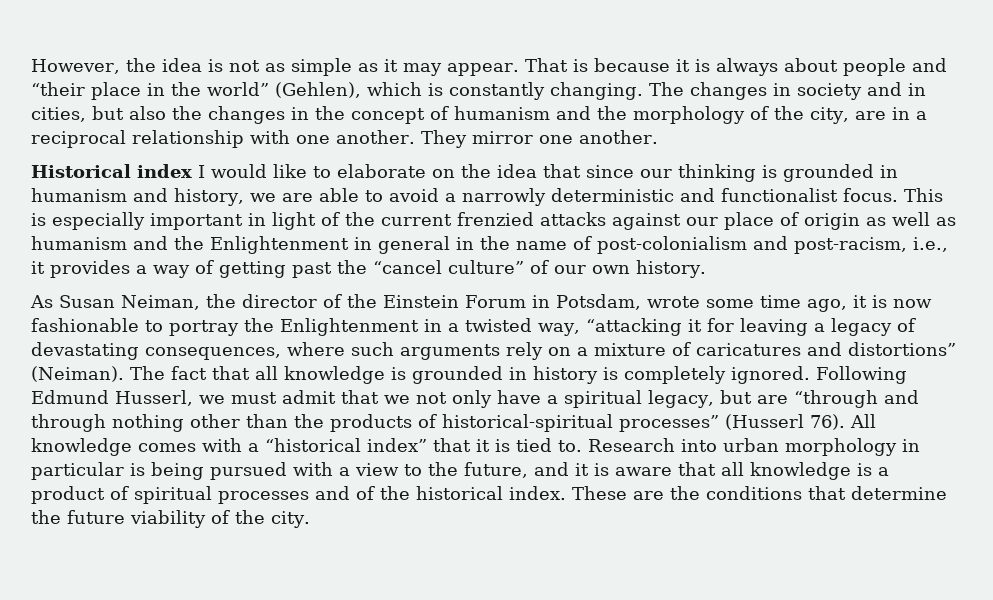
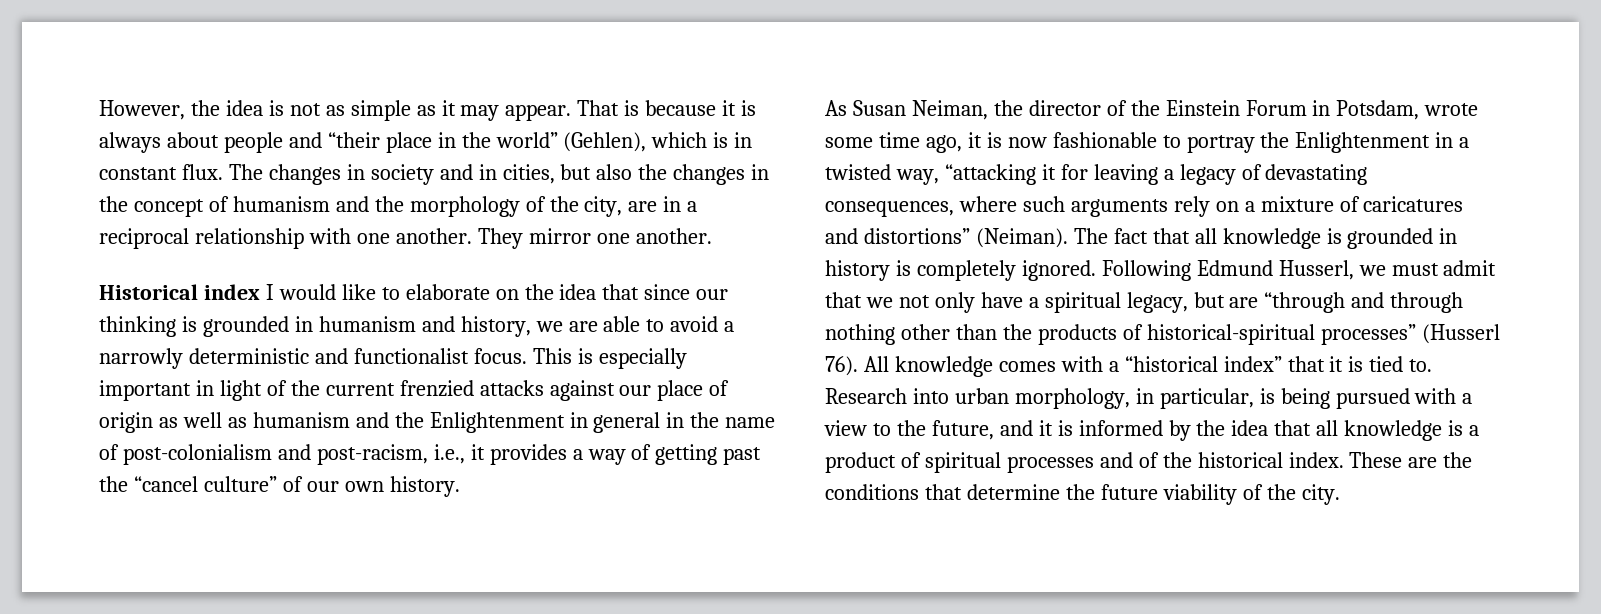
- That is because it is always about people and “their place in the world” (Gehlen), which is constantly changing.
+ That is because it is always about people and “their place in the world” (Gehlen), which is in constant flux.
- Research into urban morphology in particular is being pursued with a view to the future, and it is aware that all knowledge is a product of spiritual processes and of the historical index.
+ Research into urban morphology, in particular, is being pursued with a view to the future, and it is informed by the idea that all knowledge is a product of spiritual processes and of the historical index.

